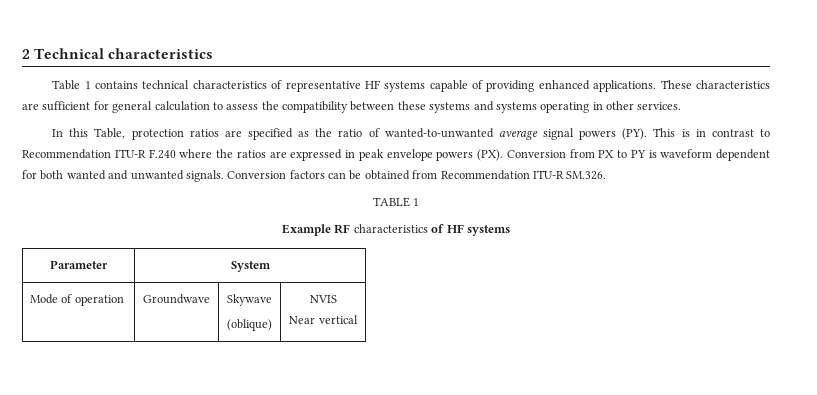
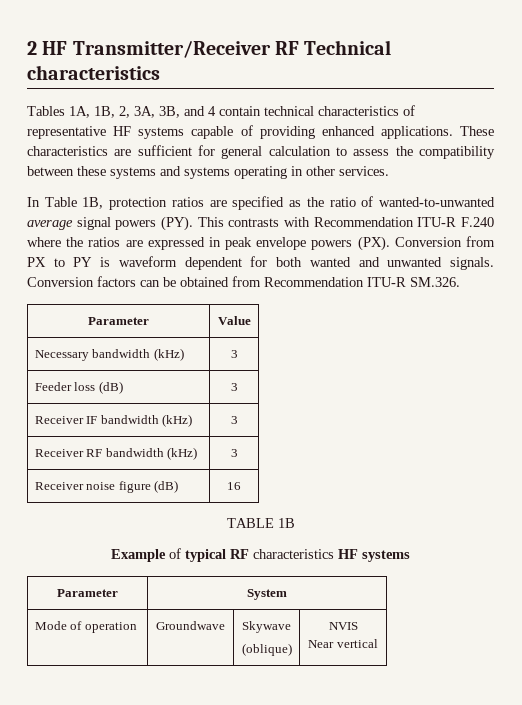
- 2 Technical characteristics
+ 2 HF Transmitter/Receiver RF Technical characteristics
- Table 1 contains technical characteristics of representative HF systems capable of providing enhanced applications.
+ Tables 1A, 1B, 2, 3A, 3B, and 4 contain technical characteristics of representative HF systems capable of providing enhanced applications.
- In this Table, protection ratios are specified as the ratio of wanted-to-unwanted average signal powers (PY). This is in contrast to Recommendation ITU-R F.240 where the ratios are expressed in peak envelope powers (PX). Conversion from PX to PY is waveform dependent for both wanted and unwanted signals.
+ In Table 1B, protection ratios are specified as the ratio of wanted-to-unwanted average signal powers (PY). This contrasts with Recommendation ITU-R F.240 where the ratios are expressed in peak envelope powers (PX). Conversion from PX to PY is waveform dependent for both wanted and unwanted signals.
+ Parameter | Value
+ Necessary bandwidth (kHz) | 3
+ Feeder loss (dB) | 3
+ Receiver IF bandwidth (kHz) | 3
+ Receiver RF bandwidth (kHz) | 3
+ Receiver noise figure (dB) | 16
- TABLE 1
+ TABLE 1B
- Example RF characteristics of HF systems
+ Example of typical RF characteristics HF systems

